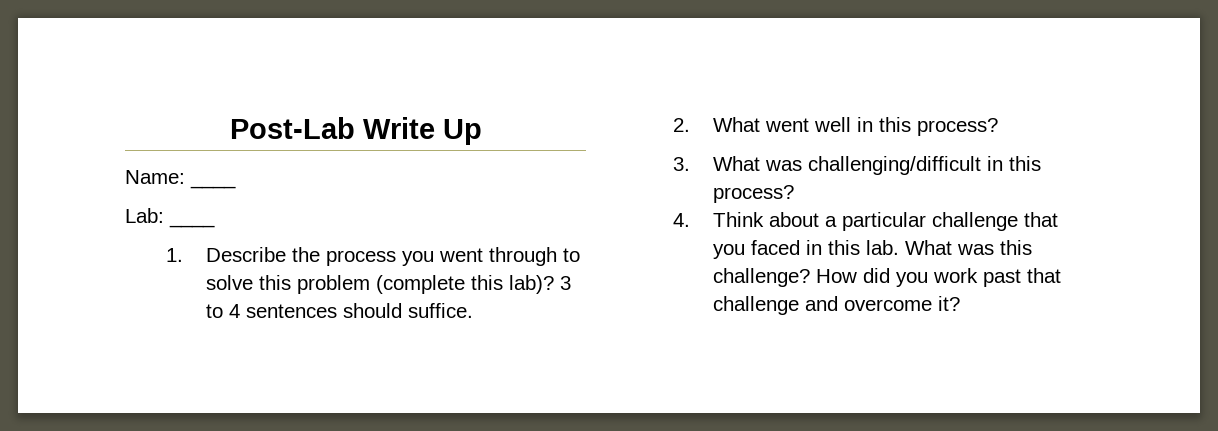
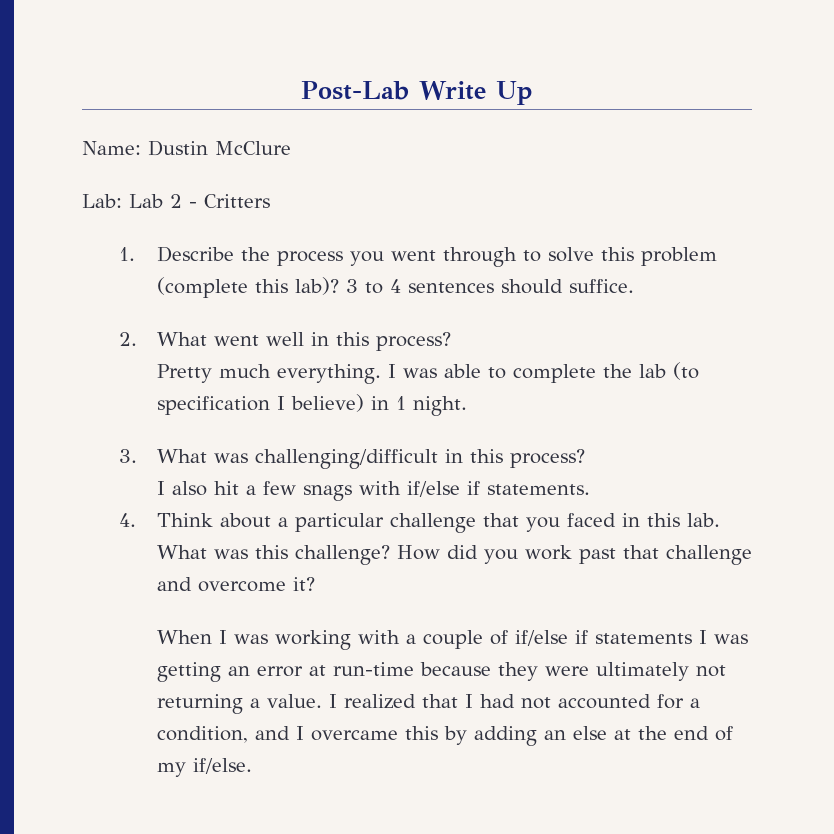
- Name: ____
+ Name: Dustin McClure
- Lab: ____
+ Lab: Lab 2 - Critters
+ Pretty much everything. I was able to complete the lab (to specification I believe) in 1 night.
+ I also hit a few snags with if/else if statements.
+ When I was working with a couple of if/else if statements I was getting an error at run-time because they were ultimately not returning a value. I realized that I had not accounted for a condition, and I overcame this by adding an else at the end of my if/else.

